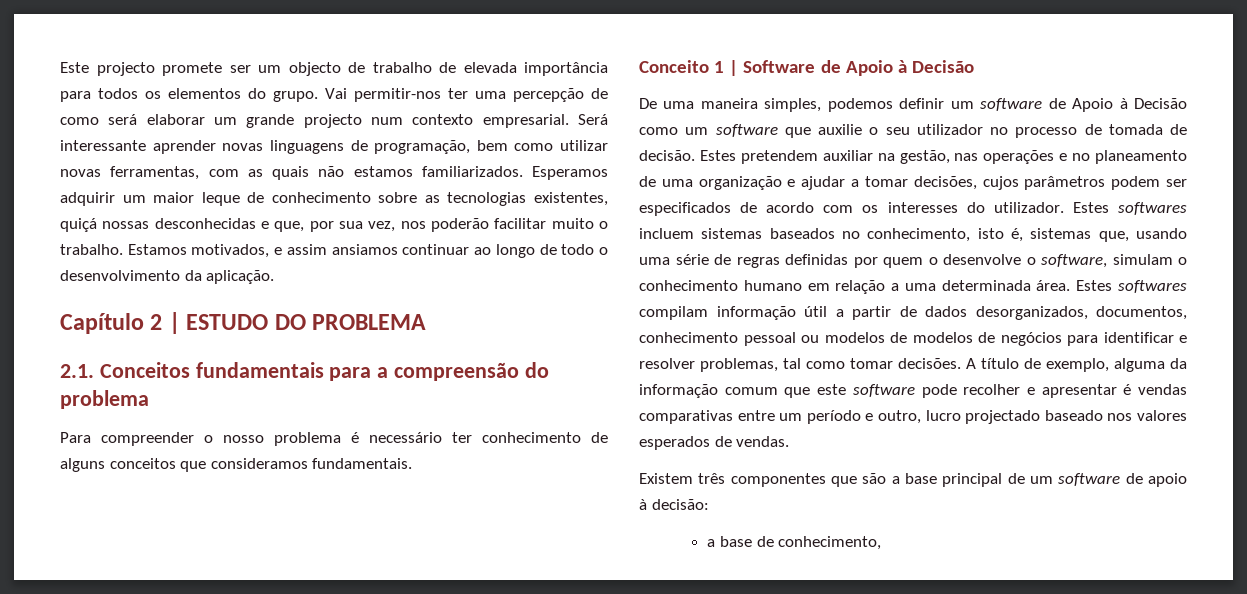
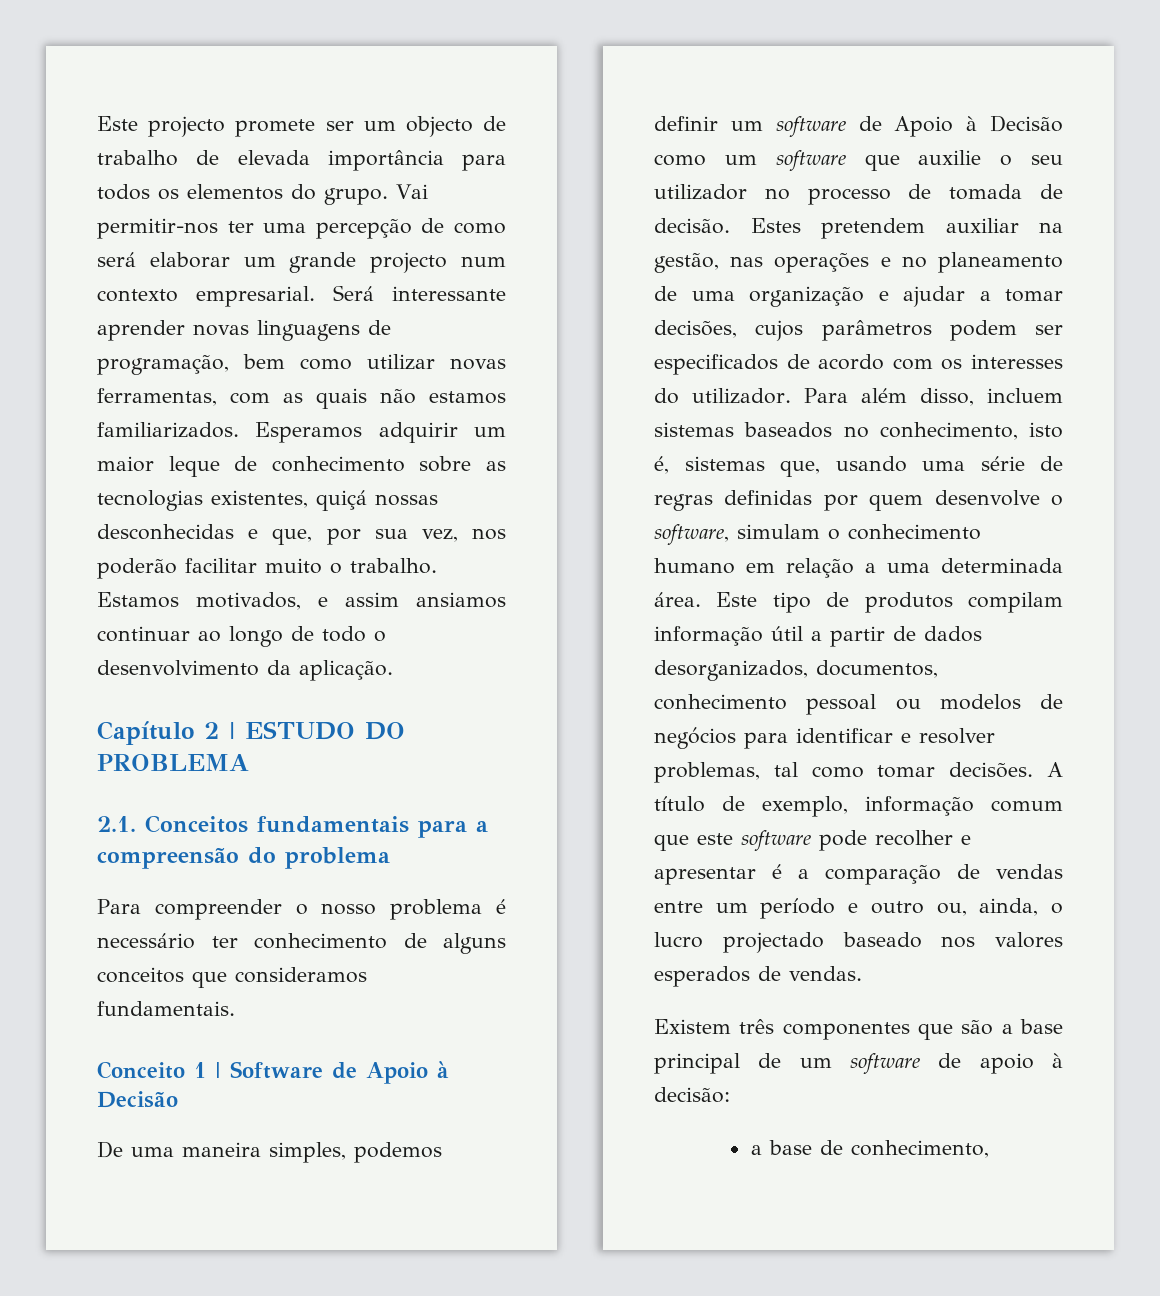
- Estes softwares incluem sistemas baseados no conhecimento, isto é, sistemas que, usando uma série de regras definidas por quem o desenvolve o software, simulam o conhecimento humano em relação a uma determinada área.
+ Para além disso, incluem sistemas baseados no conhecimento, isto é, sistemas que, usando uma série de regras definidas por quem desenvolve o software, simulam o conhecimento humano em relação a uma determinada área.
- Estes softwares compilam informação útil a partir de dados desorganizados, documentos, conhecimento pessoal ou modelos de modelos de negócios para identificar e resolver problemas, tal como tomar decisões.
+ Este tipo de produtos compilam informação útil a partir de dados desorganizados, documentos, conhecimento pessoal ou modelos de negócios para identificar e resolver problemas, tal como tomar decisões.
- A título de exemplo, alguma da informação comum que este software pode recolher e apresentar é vendas comparativas entre um período e outro, lucro projectado baseado nos valores esperados de vendas.
+ A título de exemplo, informação comum que este software pode recolher e apresentar é a comparação de vendas entre um período e outro ou, ainda, o lucro projectado baseado nos valores esperados de vendas.

